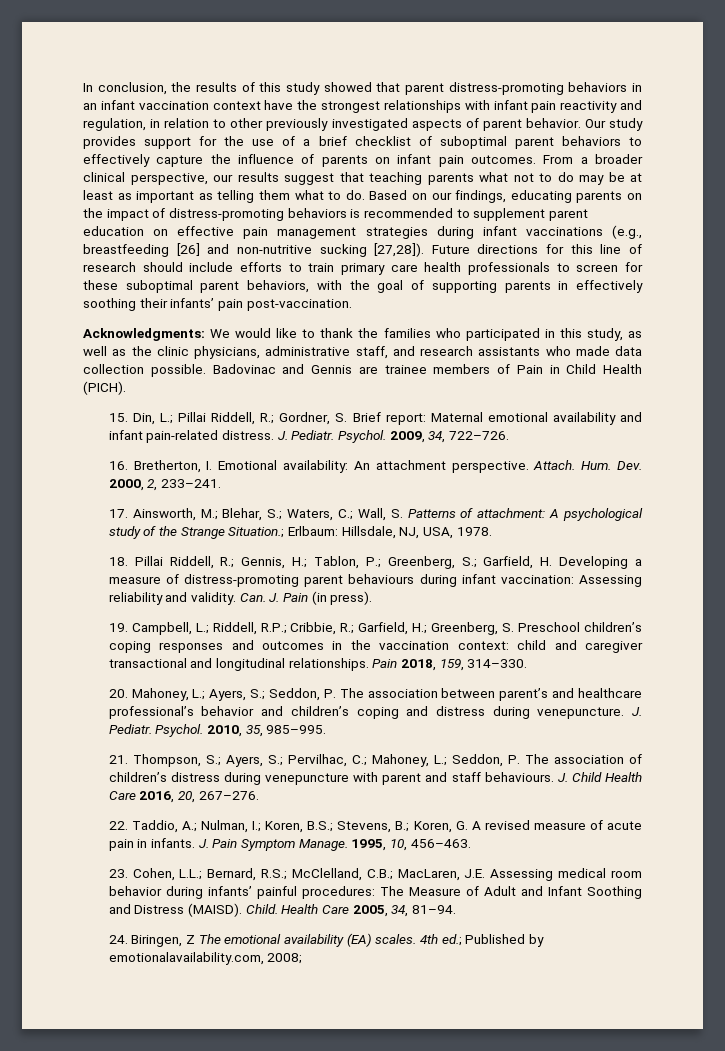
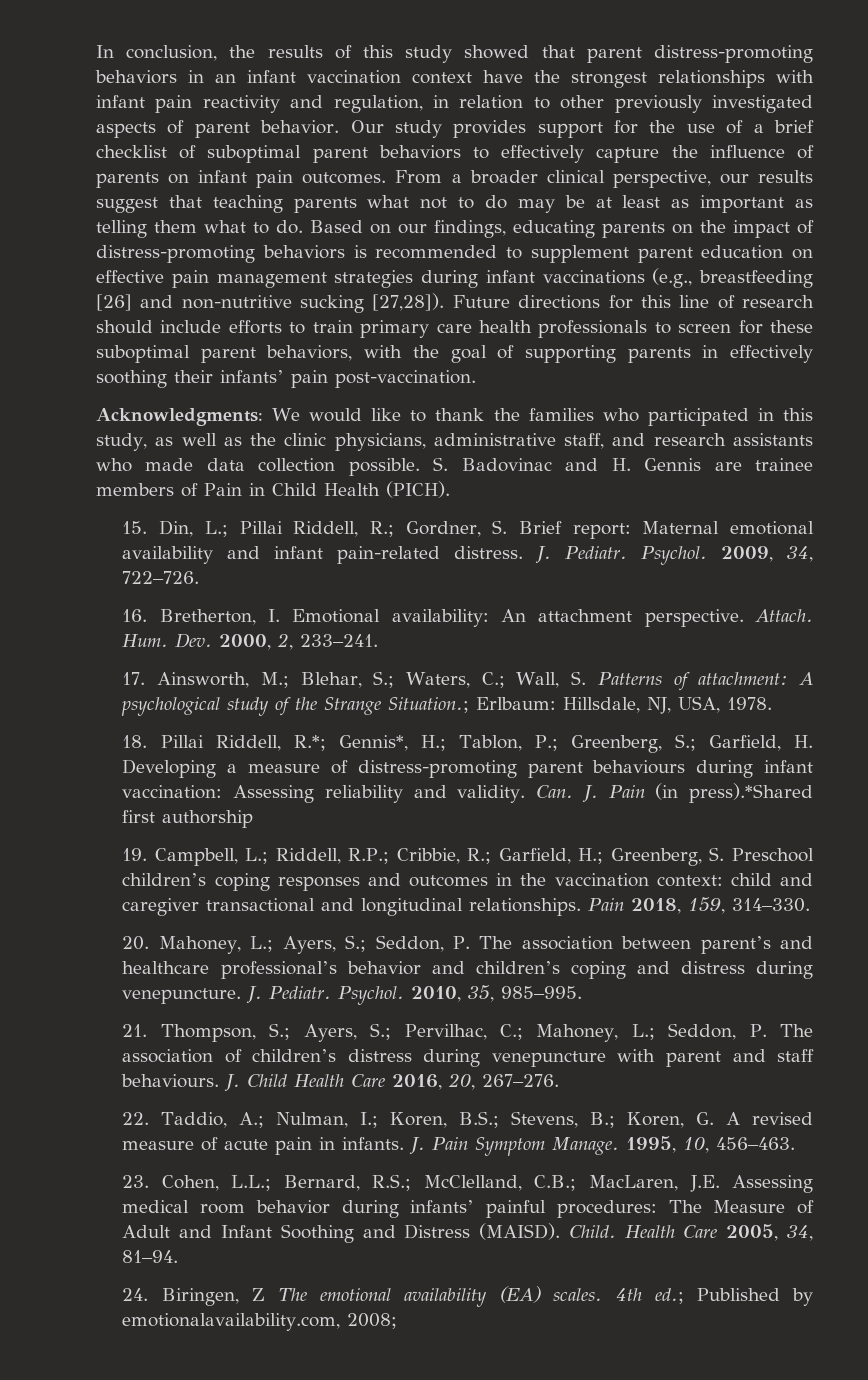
- Badovinac and Gennis are trainee members of Pain in Child Health (PICH).
+ S. Badovinac and H. Gennis are trainee members of Pain in Child Health (PICH).
- 18. Pillai Riddell, R.; Gennis, H.; Tablon, P.; Greenberg, S.; Garfield, H. Developing a measure of distress-promoting parent behaviours during infant vaccination: Assessing reliability and validity.
+ 18. Pillai Riddell, R.*; Gennis*, H.; Tablon, P.; Greenberg, S.; Garfield, H. Developing a measure of distress-promoting parent behaviours during infant vaccination: Assessing reliability and validity.
- Can. J. Pain (in press).
+ Can. J. Pain (in press).*Shared first authorship

